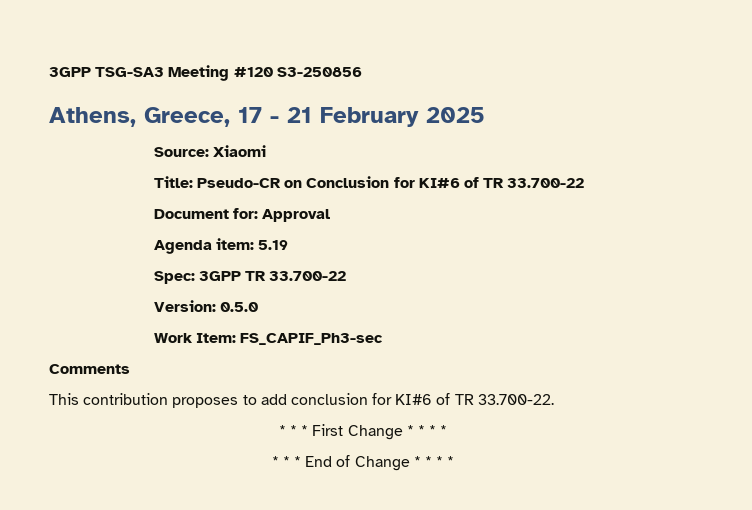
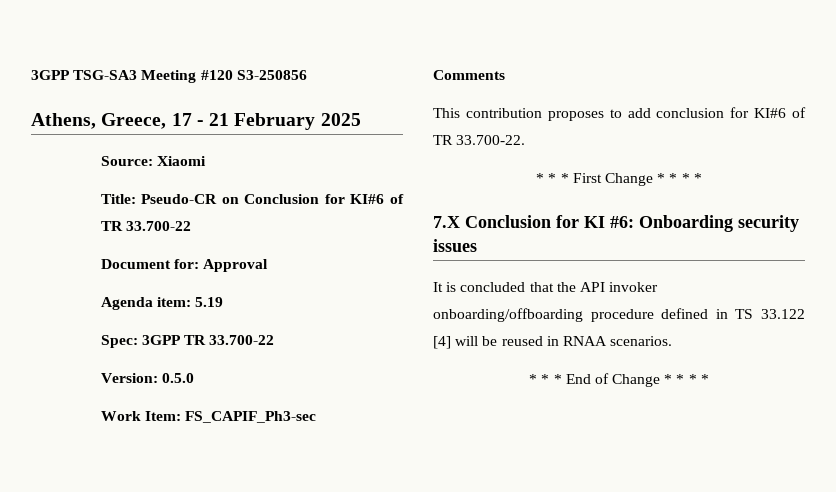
+ 7.X Conclusion for KI #6: Onboarding security issues
+ It is concluded that the API invoker onboarding/offboarding procedure defined in TS 33.122 [4] will be reused in RNAA scenarios.

